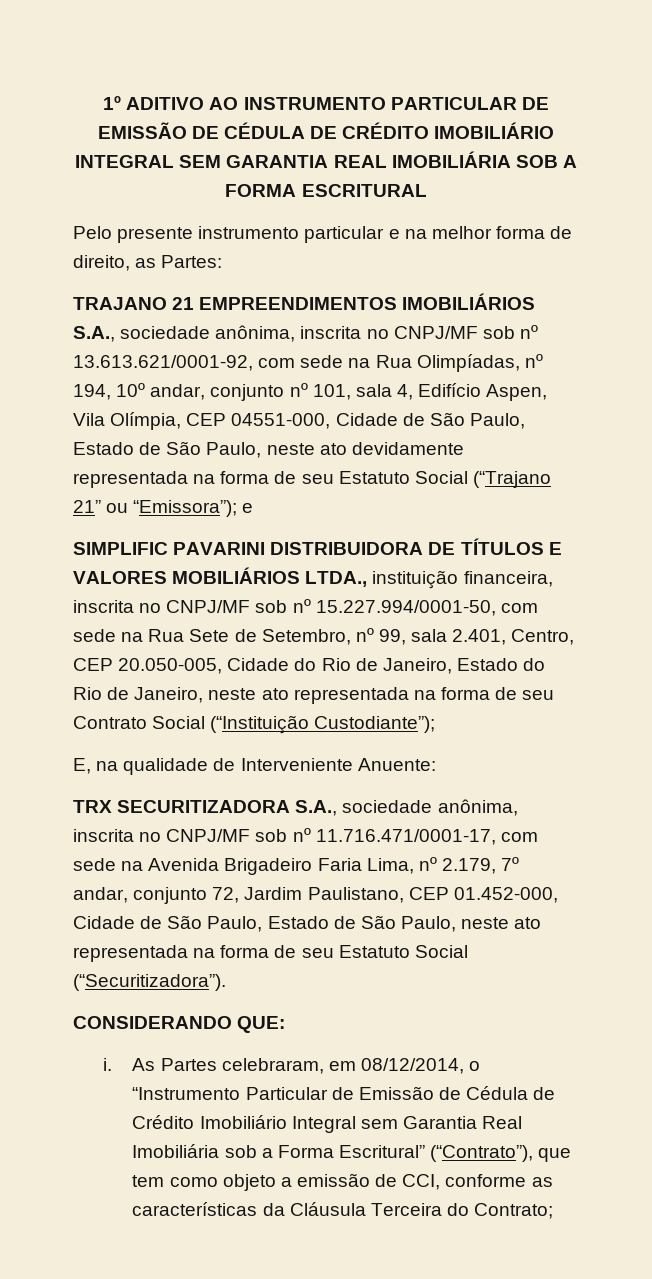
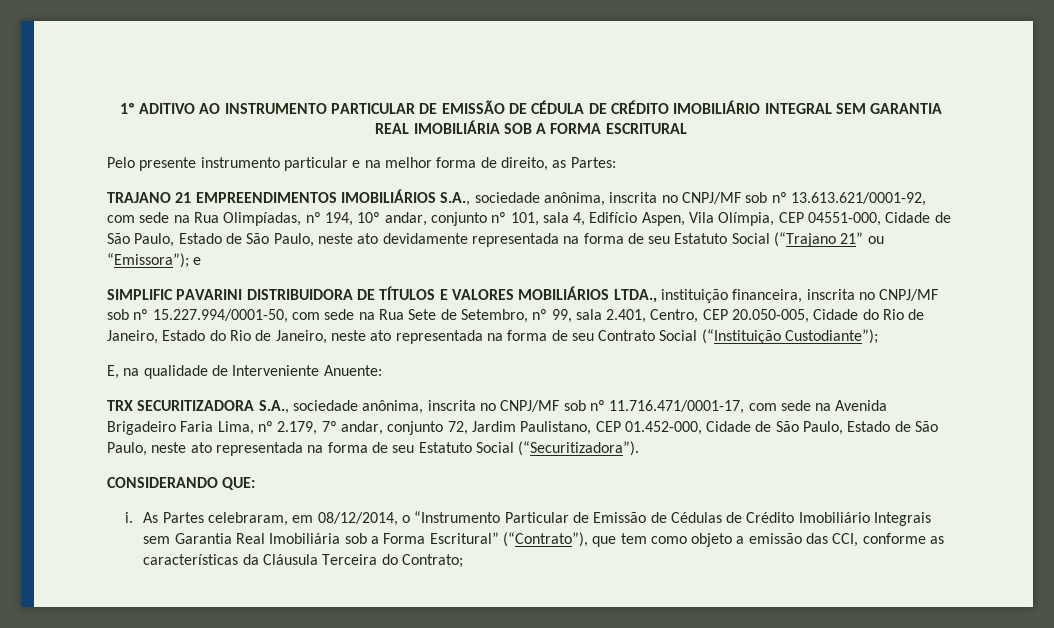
- As Partes celebraram, em 08/12/2014, o “Instrumento Particular de Emissão de Cédula de Crédito Imobiliário Integral sem Garantia Real Imobiliária sob a Forma Escritural” (“Contrato”), que tem como objeto a emissão de CCI, conforme as características da Cláusula Terceira do Contrato;
+ As Partes celebraram, em 08/12/2014, o “Instrumento Particular de Emissão de Cédulas de Crédito Imobiliário Integrais sem Garantia Real Imobiliária sob a Forma Escritural” (“Contrato”), que tem como objeto a emissão das CCI, conforme as características da Cláusula Terceira do Contrato;

